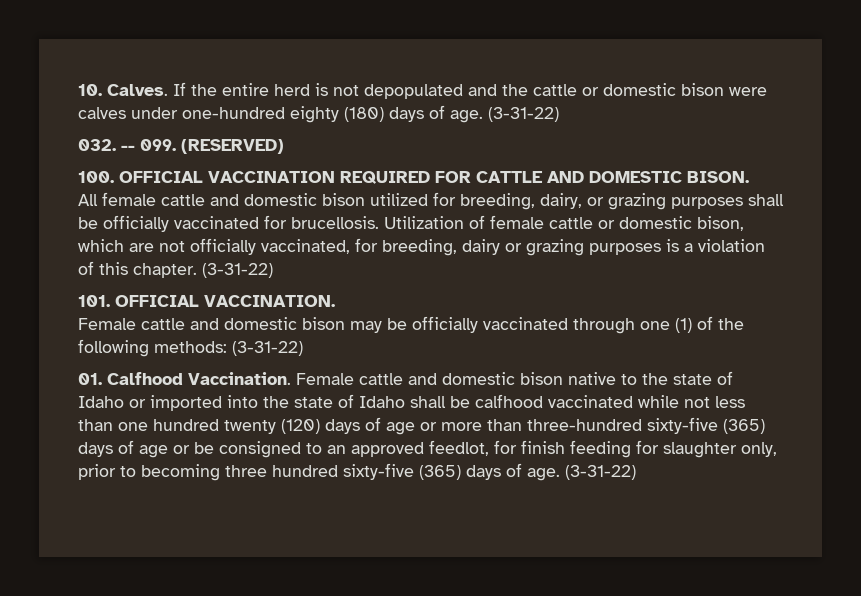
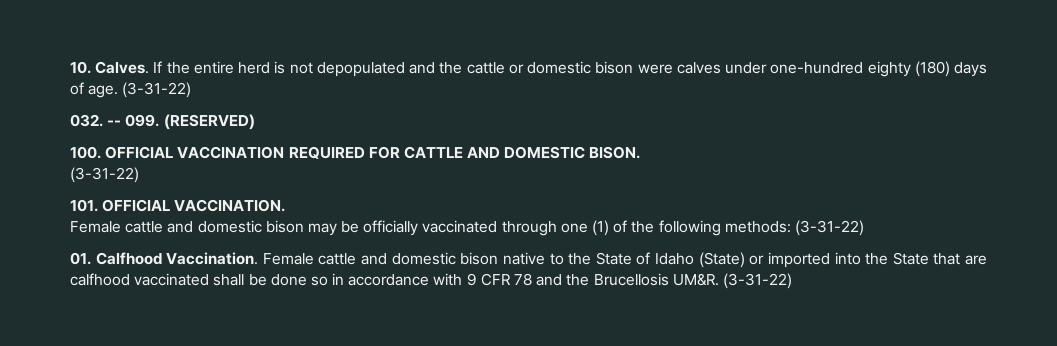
- All female cattle and domestic bison utilized for breeding, dairy, or grazing purposes shall be officially vaccinated for brucellosis. Utilization of female cattle or domestic bison, which are not officially vaccinated, for breeding, dairy or grazing purposes is a violation of this chapter.
- Female cattle and domestic bison native to the state of Idaho or imported into the state of Idaho shall be calfhood vaccinated while not less than one hundred twenty (120) days of age or more than three-hundred sixty-five (365) days of age or be consigned to an approved feedlot, for finish feeding for slaughter only, prior to becoming three hundred sixty-five (365) days of age.
+ Female cattle and domestic bison native to the State of Idaho (State) or imported into the State that are calfhood vaccinated shall be done so in accordance with 9 CFR 78 and the Brucellosis UM&R.

